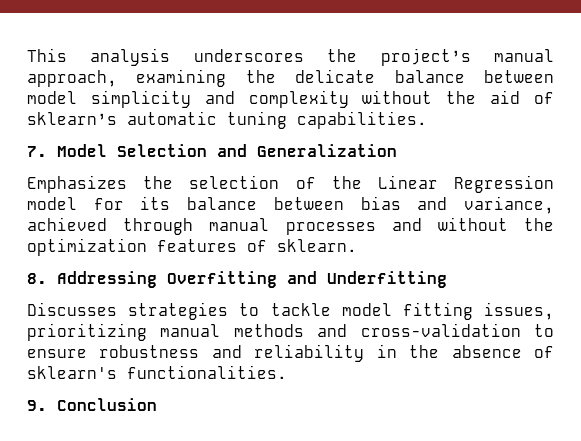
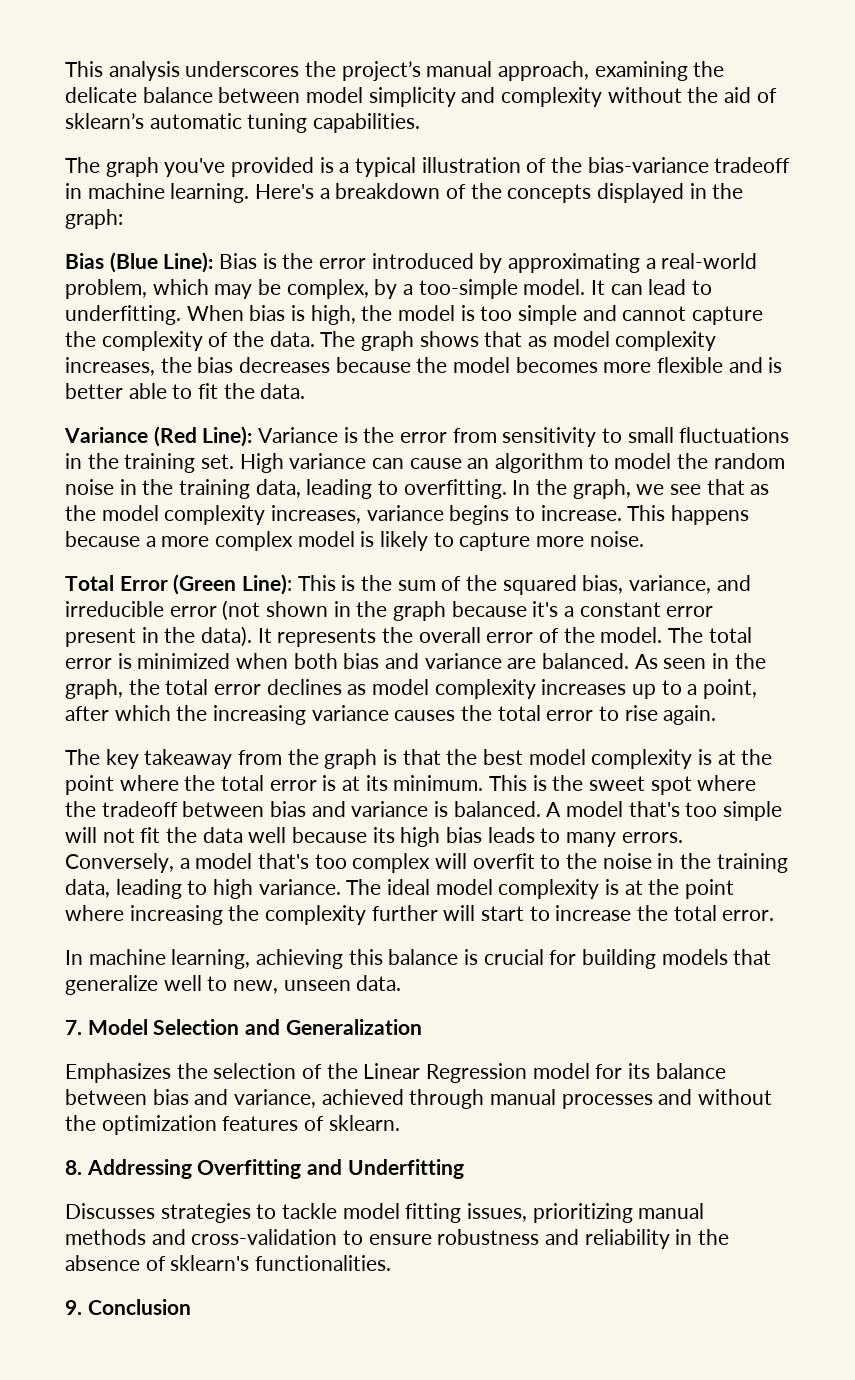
+ The graph you've provided is a typical illustration of the bias-variance tradeoff in machine learning. Here's a breakdown of the concepts displayed in the graph:
+ Bias (Blue Line): Bias is the error introduced by approximating a real-world problem, which may be complex, by a too-simple model. It can lead to underfitting. When bias is high, the model is too simple and cannot capture the complexity of the data. The graph shows that as model complexity increases, the bias decreases because the model becomes more flexible and is better able to fit the data.
+ Variance (Red Line): Variance is the error from sensitivity to small fluctuations in the training set. High variance can cause an algorithm to model the random noise in the training data, leading to overfitting. In the graph, we see that as the model complexity increases, variance begins to increase. This happens because a more complex model is likely to capture more noise.
+ Total Error (Green Line): This is the sum of the squared bias, variance, and irreducible error (not shown in the graph because it's a constant error present in the data). It represents the overall error of the model. The total error is minimized when both bias and variance are balanced. As seen in the graph, the total error declines as model complexity increases up to a point, after which the increasing variance causes the total error to rise again.
+ The key takeaway from the graph is that the best model complexity is at the point where the total error is at its minimum. This is the sweet spot where the tradeoff between bias and variance is balanced. A model that's too simple will not fit the data well because its high bias leads to many errors. Conversely, a model that's too complex will overfit to the noise in the training data, leading to high variance. The ideal model complexity is at the point where increasing the complexity further will start to increase the total error.
+ In machine learning, achieving this balance is crucial for building models that generalize well to new, unseen data.

